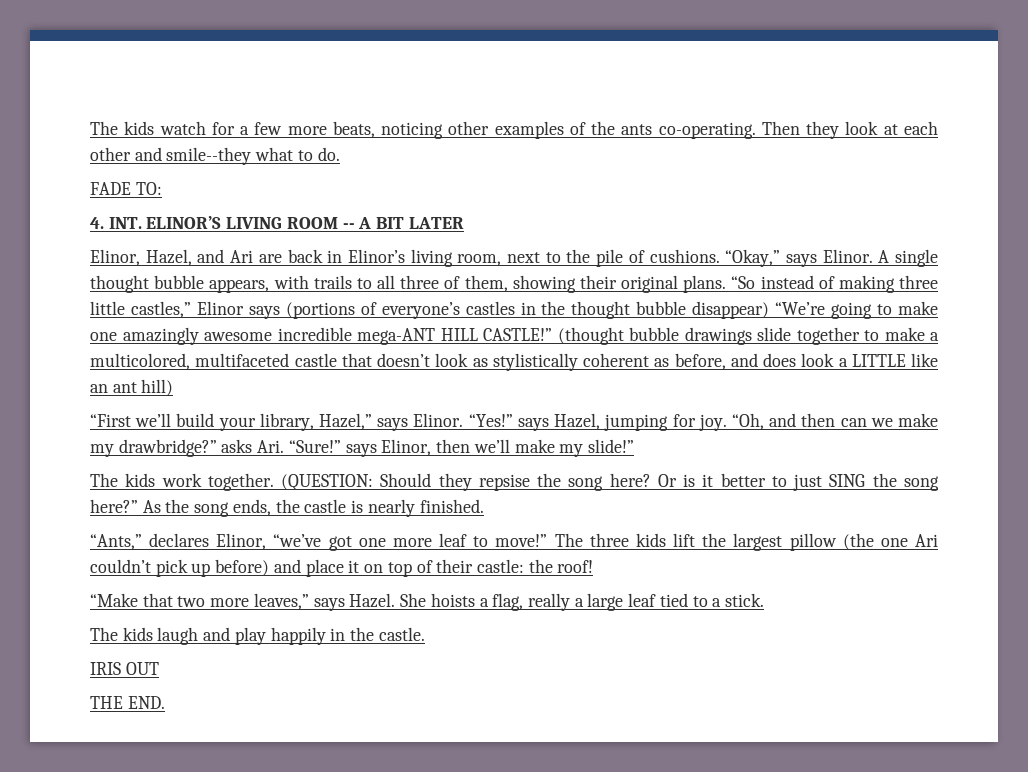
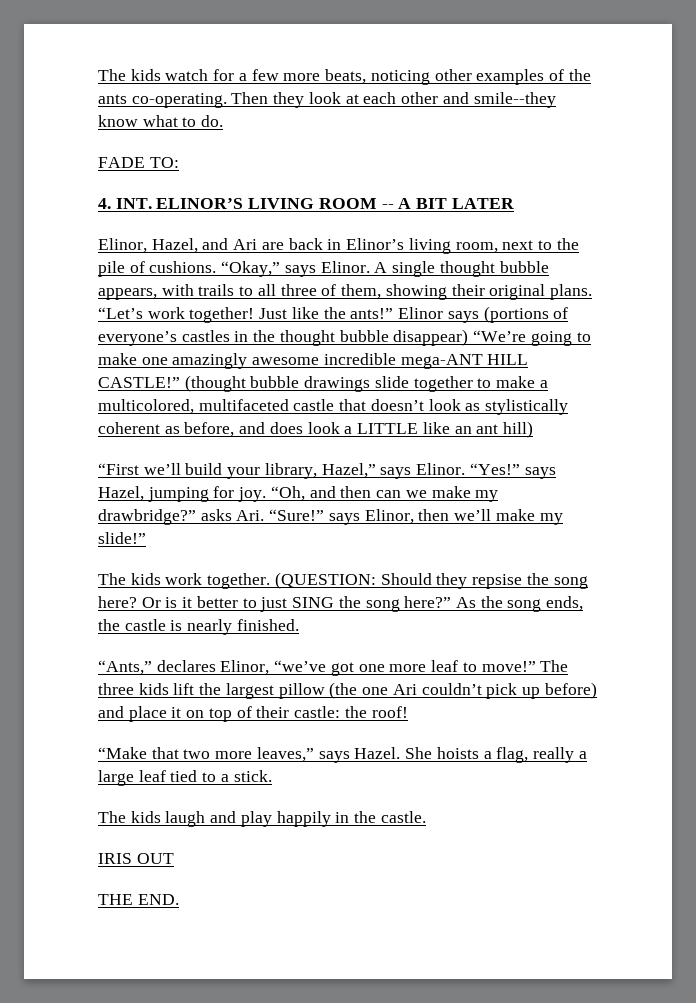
- Then they look at each other and smile--they what to do.
+ Then they look at each other and smile--they know what to do.
- “So instead of making three little castles,” Elinor says (portions of everyone’s castles in the thought bubble disappear) “We’re going to make one amazingly awesome incredible mega-ANT HILL CASTLE!”
+ “Let’s work together! Just like the ants!” Elinor says (portions of everyone’s castles in the thought bubble disappear) “We’re going to make one amazingly awesome incredible mega-ANT HILL CASTLE!”

